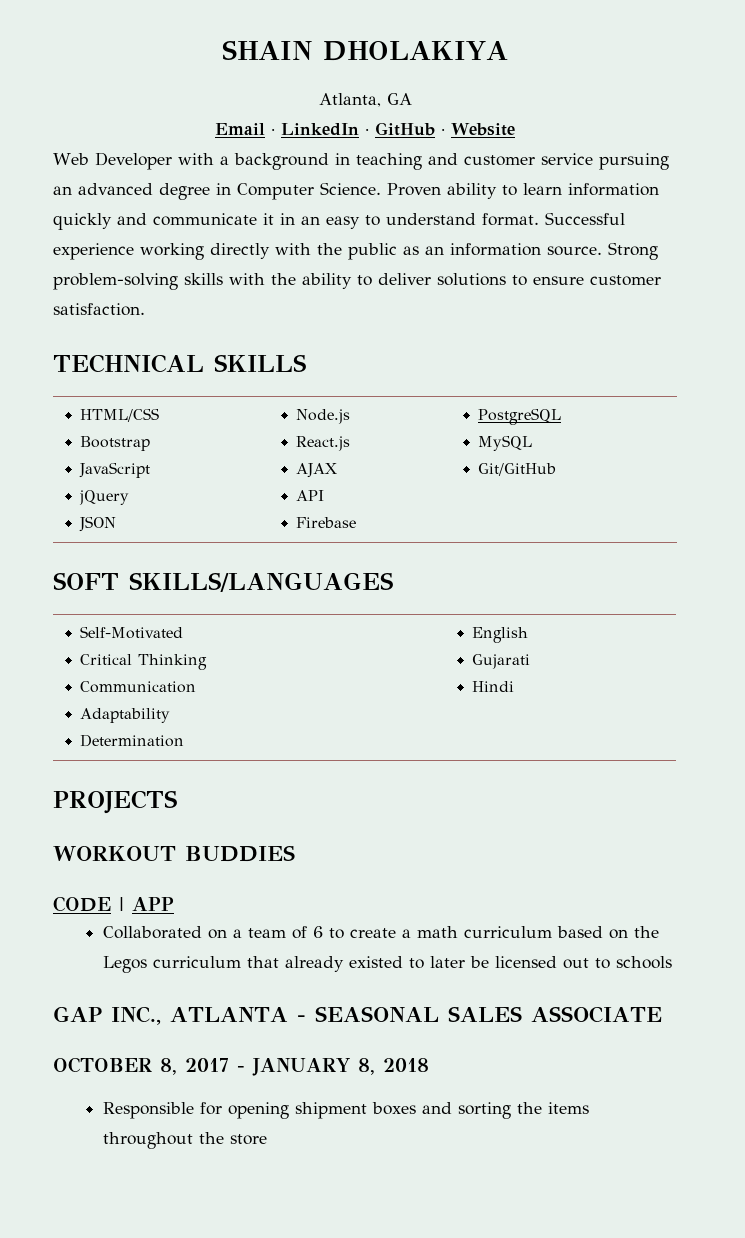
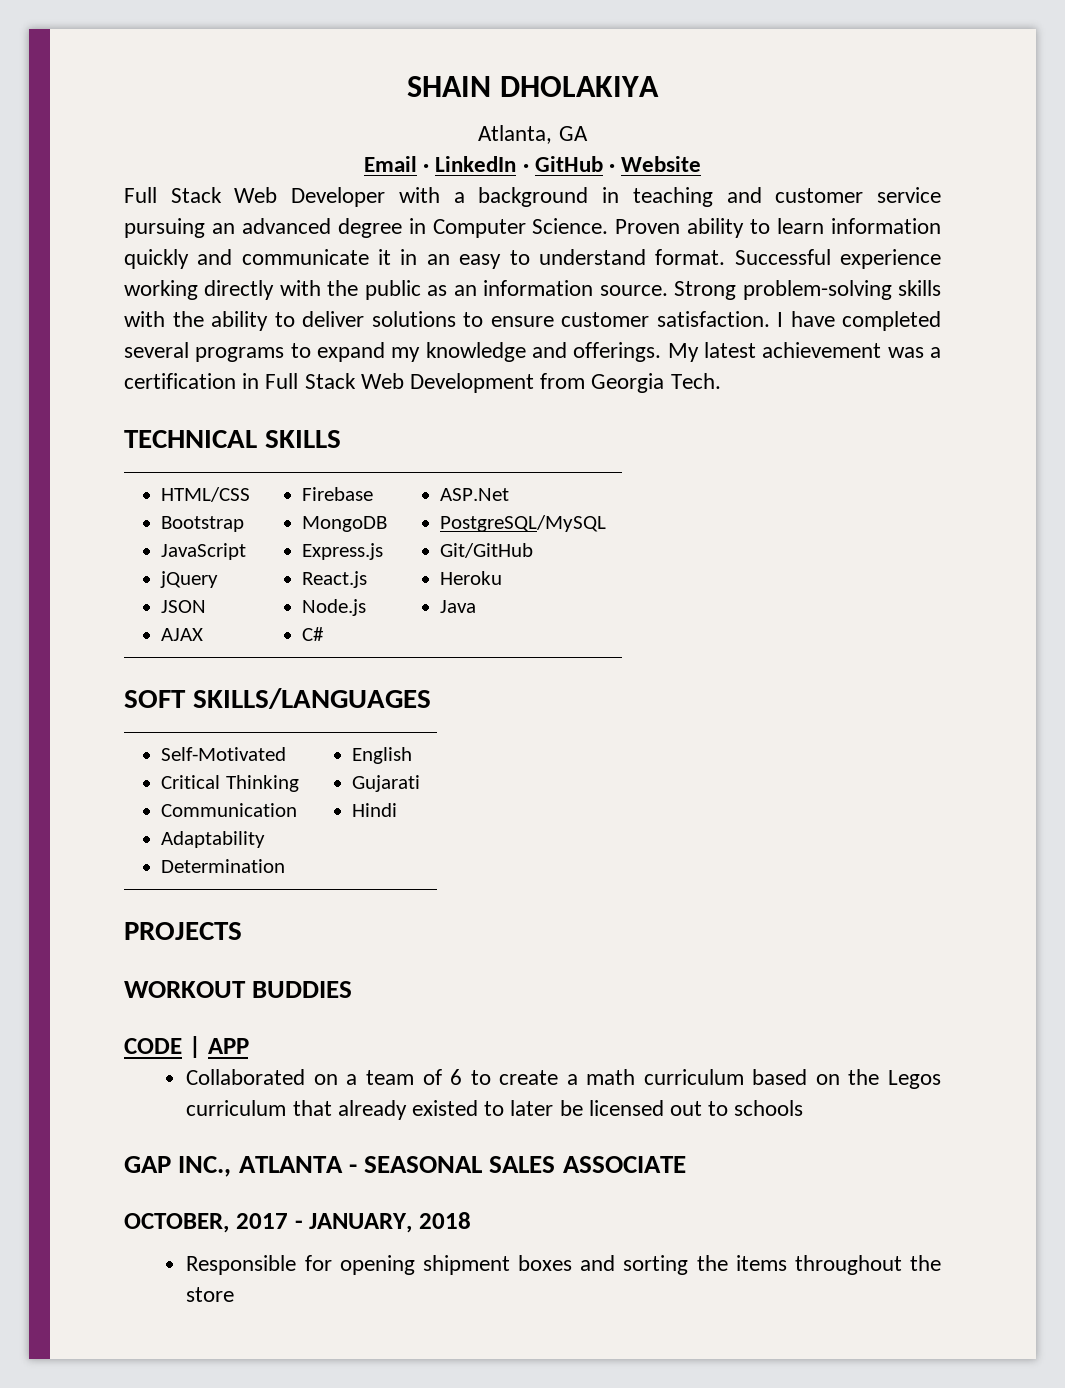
- Web Developer with a background in teaching and customer service pursuing an advanced degree in Computer Science.
+ Full Stack Web Developer with a background in teaching and customer service pursuing an advanced degree in Computer Science.
+ I have completed several programs to expand my knowledge and offerings. My latest achievement was a certification in Full Stack Web Development from Georgia Tech.
  HTML/CSS
  Bootstrap
  JavaScript
  jQuery
- JSON | Node.js
+ JSON
+ AJAX | Firebase
+ MongoDB
+ Express.js
  React.js
- AJAX
- API
- Firebase | PostgreSQL
- MySQL
+ Node.js
+ C# | ASP.Net
+ PostgreSQL/MySQL
  Git/GitHub
+ Heroku
+ Java
- OCTOBER 8, 2017 - JANUARY 8, 2018
+ OCTOBER, 2017 - JANUARY, 2018

